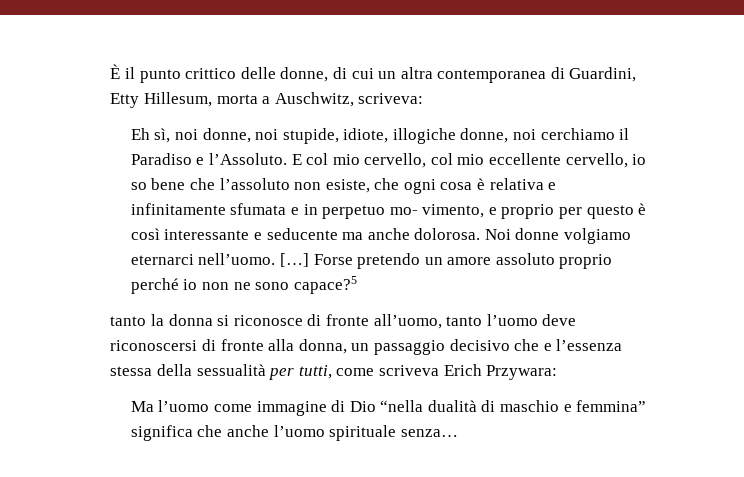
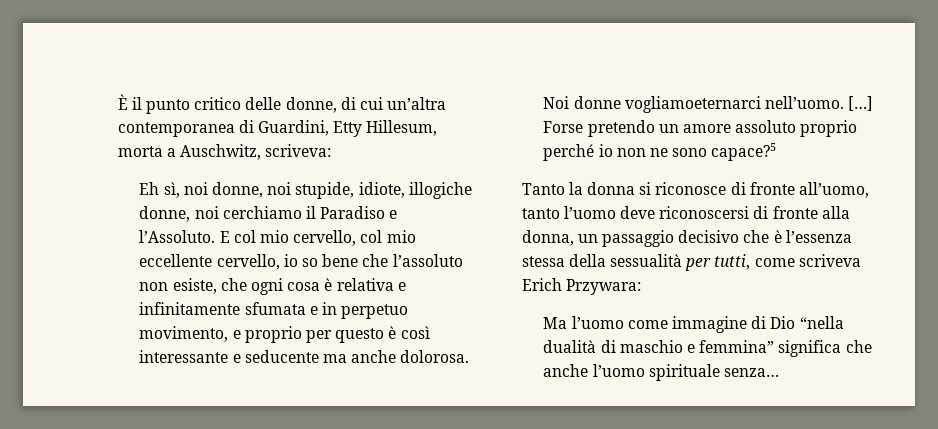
- È il punto crittico delle donne, di cui un altra contemporanea di Guardini, Etty Hillesum, morta a Auschwitz, scriveva:
+ È il punto critico delle donne, di cui un’altra contemporanea di Guardini, Etty Hillesum, morta a Auschwitz, scriveva:
- E col mio cervello, col mio eccellente cervello, io so bene che l’assoluto non esiste, che ogni cosa è relativa e infinitamente sfumata e in perpetuo mo- vimento, e proprio per questo è così interessante e seducente ma anche dolorosa.
+ E col mio cervello, col mio eccellente cervello, io so bene che l’assoluto non esiste, che ogni cosa è relativa e infinitamente sfumata e in perpetuo movimento, e proprio per questo è così interessante e seducente ma anche dolorosa.
- Noi donne volgiamo eternarci nell’uomo.
+ Noi donne vogliamoeternarci nell’uomo.
- tanto la donna si riconosce di fronte all’uomo, tanto l’uomo deve riconoscersi di fronte alla donna, un passaggio decisivo che e l’essenza stessa della sessualità per tutti, come scriveva Erich Przywara:
+ Tanto la donna si riconosce di fronte all’uomo, tanto l’uomo deve riconoscersi di fronte alla donna, un passaggio decisivo che è l’essenza stessa della sessualità per tutti, come scriveva Erich Przywara:

